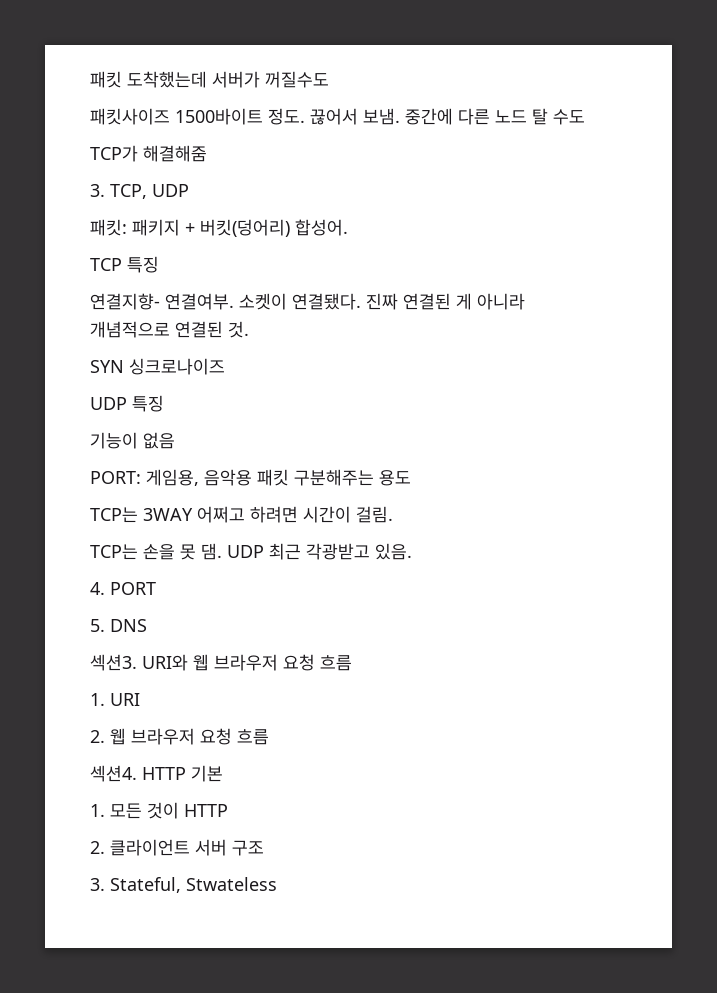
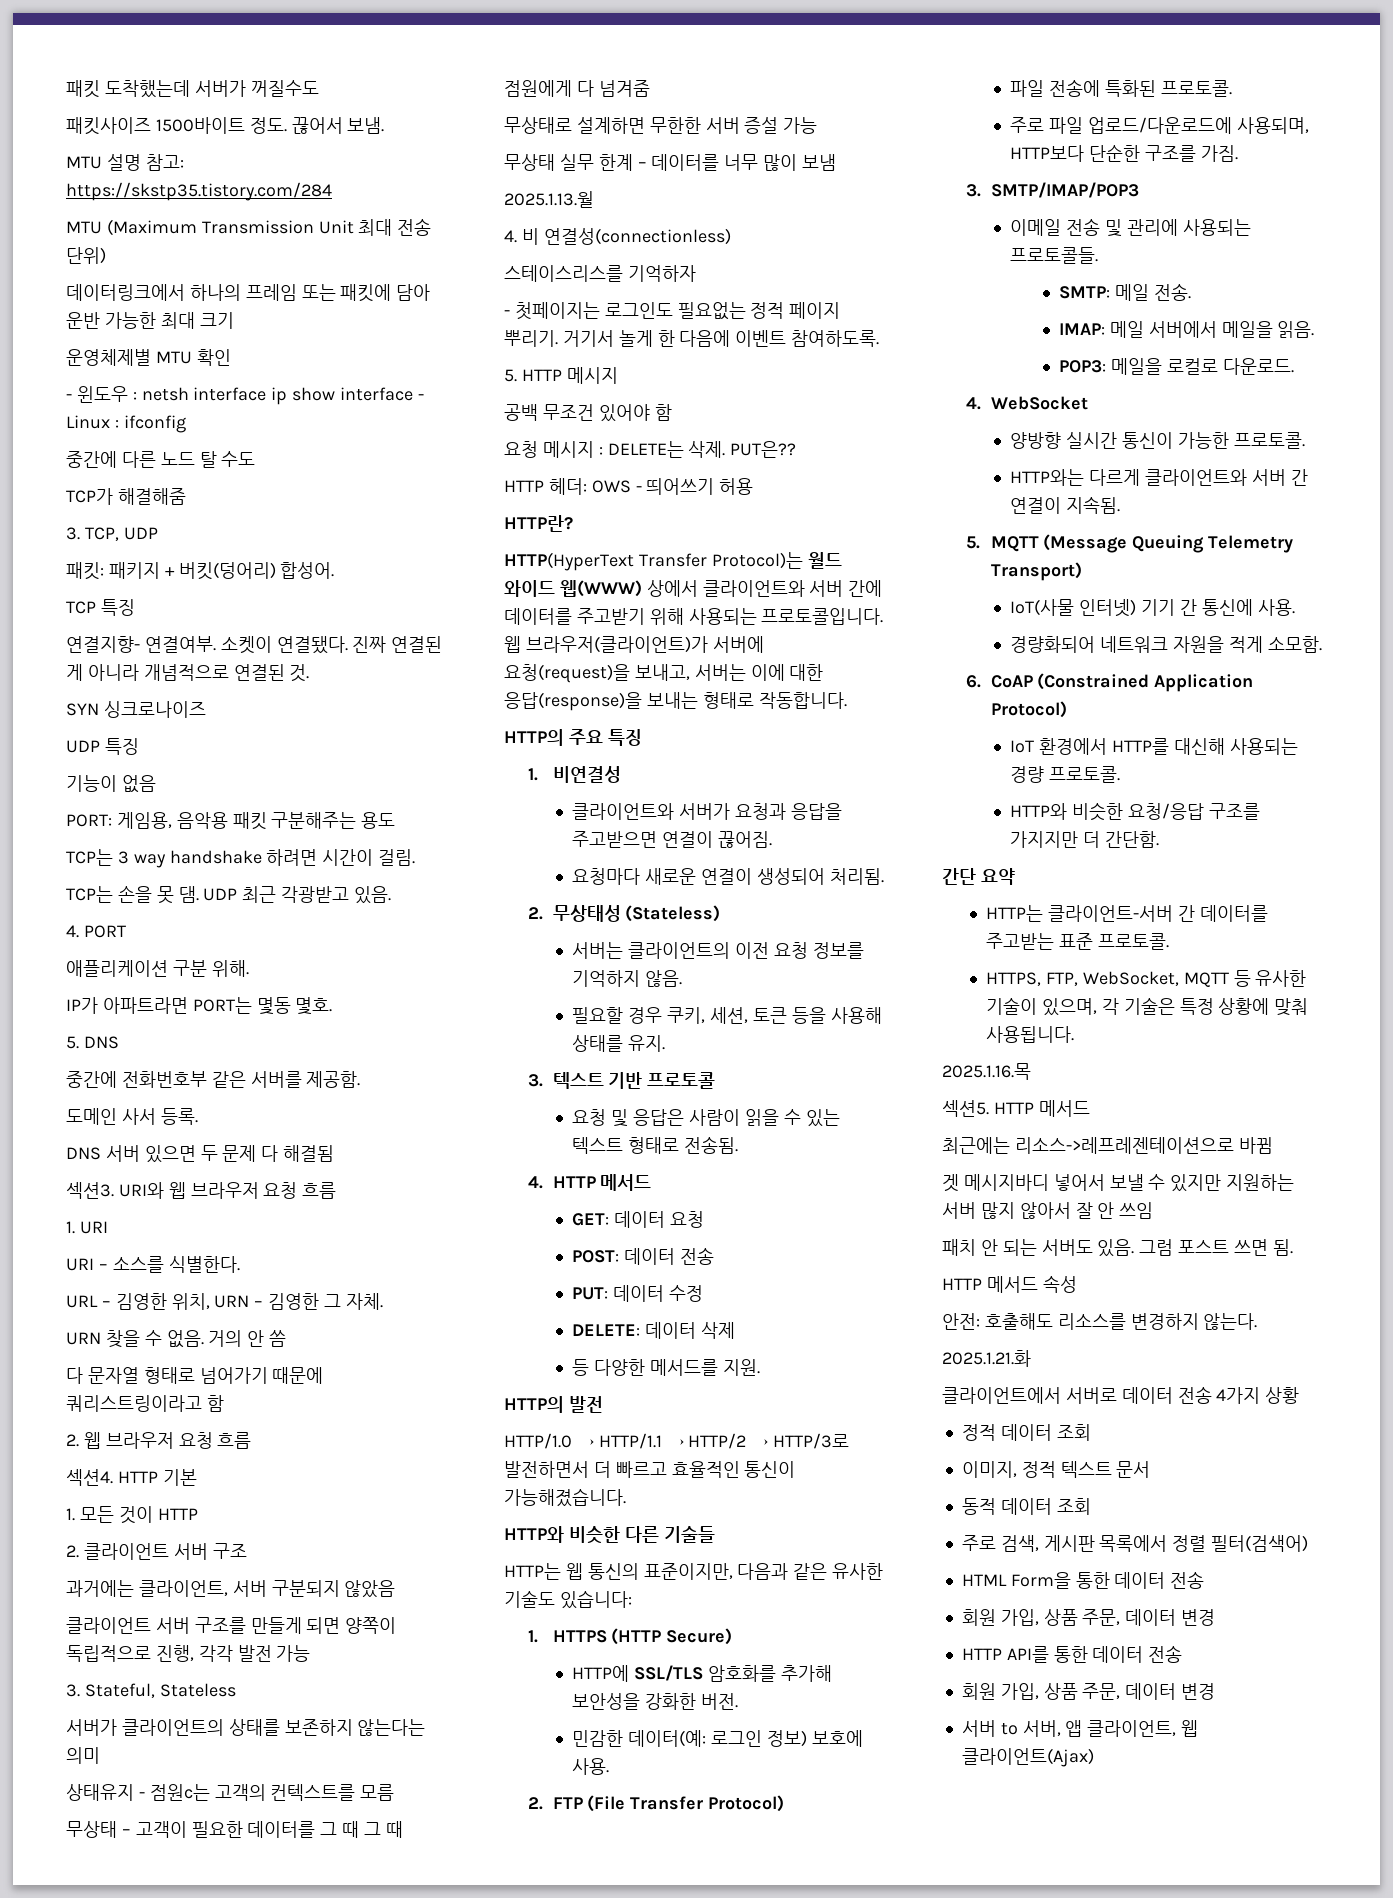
- 끊어서 보냄. 중간에 다른 노드 탈 수도
+ 끊어서 보냄.
+ MTU 설명 참고: https://skstp35.tistory.com/284
+ MTU (Maximum Transmission Unit 최대 전송 단위)
+ 데이터링크에서 하나의 프레임 또는 패킷에 담아 운반 가능한 최대 크기
+ 운영체제별 MTU 확인
+ - 윈도우 : netsh interface ip show interface - Linux : ifconfig
+ 중간에 다른 노드 탈 수도
- TCP는 3WAY 어쩌고 하려면 시간이 걸림.
+ TCP는 3 way handshake 하려면 시간이 걸림.
+ 애플리케이션 구분 위해.
+ IP가 아파트라면 PORT는 몇동 몇호.
  5. DNS
+ 중간에 전화번호부 같은 서버를 제공함.
+ 도메인 사서 등록.
+ DNS 서버 있으면 두 문제 다 해결됨
+ URI – 소스를 식별한다.
+ URL – 김영한 위치, URN – 김영한 그 자체.
+ URN 찾을 수 없음. 거의 안 씀
+ 다 문자열 형태로 넘어가기 때문에 쿼리스트링이라고 함
- 3. Stateful, Stwateless
+ 과거에는 클라이언트, 서버 구분되지 않았음
+ 클라이언트 서버 구조를 만들게 되면 양쪽이 독립적으로 진행, 각각 발전 가능
+ 3. Stateful, Stateless
+ 서버가 클라이언트의 상태를 보존하지 않는다는 의미
+ 상태유지 - 점원c는 고객의 컨텍스트를 모름
+ 무상태 – 고객이 필요한 데이터를 그 때 그 때 점원에게 다 넘겨줌
+ 무상태로 설계하면 무한한 서버 증설 가능
+ 무상태 실무 한계 – 데이터를 너무 많이 보냄
+ 2025.1.13.월
+ 4. 비 연결성(connectionless)
+ 스테이스리스를 기억하자
+ - 첫페이지는 로그인도 필요없는 정적 페이지 뿌리기. 거기서 놀게 한 다음에 이벤트 참여하도록.
+ 5. HTTP 메시지
+ 공백 무조건 있어야 함
+ 요청 메시지 : DELETE는 삭제. PUT은??
+ HTTP 헤더: OWS - 띄어쓰기 허용
+ HTTP란?
+ HTTP(HyperText Transfer Protocol)는 월드 와이드 웹(WWW) 상에서 클라이언트와 서버 간에 데이터를 주고받기 위해 사용되는 프로토콜입니다. 웹 브라우저(클라이언트)가 서버에 요청(request)을 보내고, 서버는 이에 대한 응답(response)을 보내는 형태로 작동합니다.
+ HTTP의 주요 특징
+ 1. 비연결성
+ 클라이언트와 서버가 요청과 응답을 주고받으면 연결이 끊어짐.
+ 요청마다 새로운 연결이 생성되어 처리됨.
+ 2. 무상태성 (Stateless)
+ 서버는 클라이언트의 이전 요청 정보를 기억하지 않음.
+ 필요할 경우 쿠키, 세션, 토큰 등을 사용해 상태를 유지.
+ 3. 텍스트 기반 프로토콜
+ 요청 및 응답은 사람이 읽을 수 있는 텍스트 형태로 전송됨.
+ 4. HTTP 메서드
+ GET: 데이터 요청
+ POST: 데이터 전송
+ PUT: 데이터 수정
+ DELETE: 데이터 삭제
+ 등 다양한 메서드를 지원.
+ HTTP의 발전
+ HTTP/1.0 → HTTP/1.1 → HTTP/2 → HTTP/3로 발전하면서 더 빠르고 효율적인 통신이 가능해졌습니다.
+ HTTP와 비슷한 다른 기술들
+ HTTP는 웹 통신의 표준이지만, 다음과 같은 유사한 기술도 있습니다:
+ 1. HTTPS (HTTP Secure)
+ HTTP에 SSL/TLS 암호화를 추가해 보안성을 강화한 버전.
+ 민감한 데이터(예: 로그인 정보) 보호에 사용.
+ 2. FTP (File Transfer Protocol)
+ 파일 전송에 특화된 프로토콜.
+ 주로 파일 업로드/다운로드에 사용되며, HTTP보다 단순한 구조를 가짐.
+ 3. SMTP/IMAP/POP3
+ 이메일 전송 및 관리에 사용되는 프로토콜들.
+ SMTP: 메일 전송.
+ IMAP: 메일 서버에서 메일을 읽음.
+ POP3: 메일을 로컬로 다운로드.
+ 4. WebSocket
+ 양방향 실시간 통신이 가능한 프로토콜.
+ HTTP와는 다르게 클라이언트와 서버 간 연결이 지속됨.
+ 5. MQTT (Message Queuing Telemetry Transport)
+ IoT(사물 인터넷) 기기 간 통신에 사용.
+ 경량화되어 네트워크 자원을 적게 소모함.
+ 6. CoAP (Constrained Application Protocol)
+ IoT 환경에서 HTTP를 대신해 사용되는 경량 프로토콜.
+ HTTP와 비슷한 요청/응답 구조를 가지지만 더 간단함.
+ 간단 요약
+ HTTP는 클라이언트-서버 간 데이터를 주고받는 표준 프로토콜.
+ HTTPS, FTP, WebSocket, MQTT 등 유사한 기술이 있으며, 각 기술은 특정 상황에 맞춰 사용됩니다.
+ 2025.1.16.목
+ 섹션5. HTTP 메서드
+ 최근에는 리소스->레프레젠테이션으로 바뀜
+ 겟 메시지바디 넣어서 보낼 수 있지만 지원하는 서버 많지 않아서 잘 안 쓰임
+ 패치 안 되는 서버도 있음. 그럼 포스트 쓰면 됨.
+ HTTP 메서드 속성
+ 안전: 호출해도 리소스를 변경하지 않는다.
+ 2025.1.21.화
+ 클라이언트에서 서버로 데이터 전송 4가지 상황
+ 정적 데이터 조회
+ 이미지, 정적 텍스트 문서
+ 동적 데이터 조회
+ 주로 검색, 게시판 목록에서 정렬 필터(검색어)
+ HTML Form을 통한 데이터 전송
+ 회원 가입, 상품 주문, 데이터 변경
+ HTTP API를 통한 데이터 전송
+ 회원 가입, 상품 주문, 데이터 변경
+ 서버 to 서버, 앱 클라이언트, 웹 클라이언트(Ajax)

